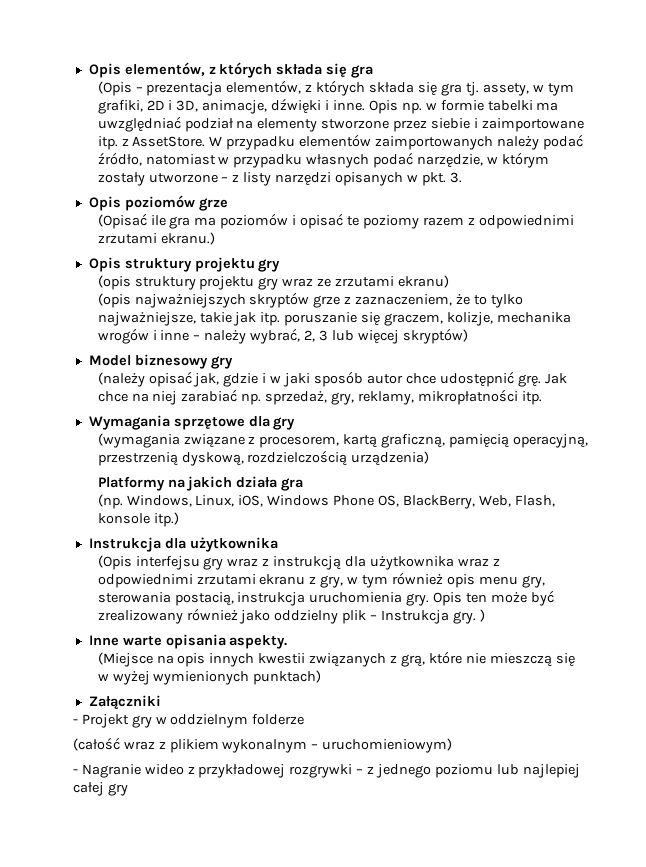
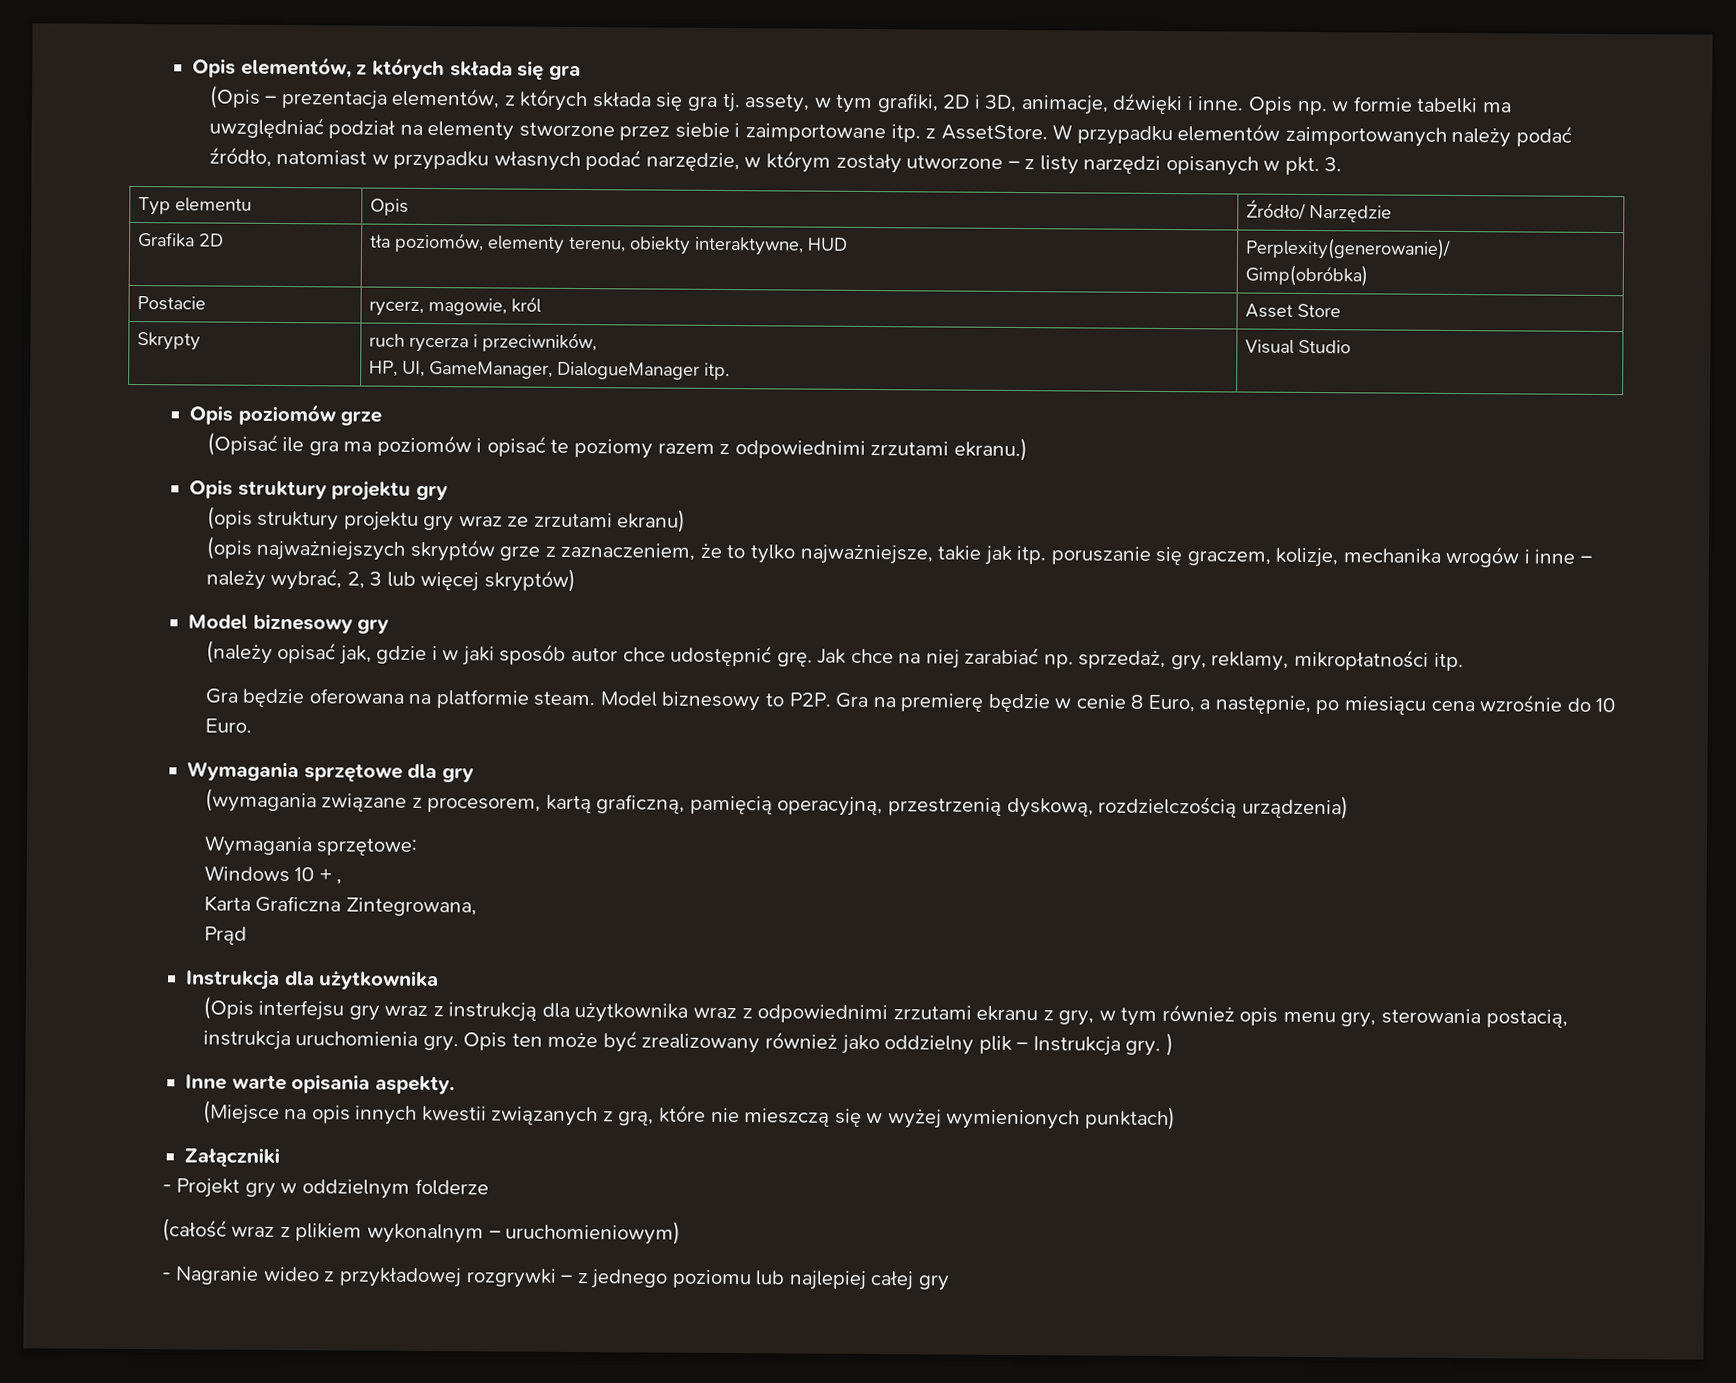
+ Typ elementu | Opis | Źródło/ Narzędzie
+ Grafika 2D | tła poziomów, elementy terenu, obiekty interaktywne, HUD | Perplexity(generowanie)/
+ Gimp(obróbka)
+ Postacie | rycerz, magowie, król | Asset Store
+ Skrypty | ruch rycerza i przeciwników,
+ HP, UI, GameManager, DialogueManager itp. | Visual Studio
+ Gra będzie oferowana na platformie steam. Model biznesowy to P2P. Gra na premierę będzie w cenie 8 Euro, a następnie, po miesiącu cena wzrośnie do 10 Euro.
- Platformy na jakich działa gra
- (np. Windows, Linux, iOS, Windows Phone OS, BlackBerry, Web, Flash, konsole itp.)
+ Wymagania sprzętowe:
+ Windows 10 + ,
+ Karta Graficzna Zintegrowana,
+ Prąd

